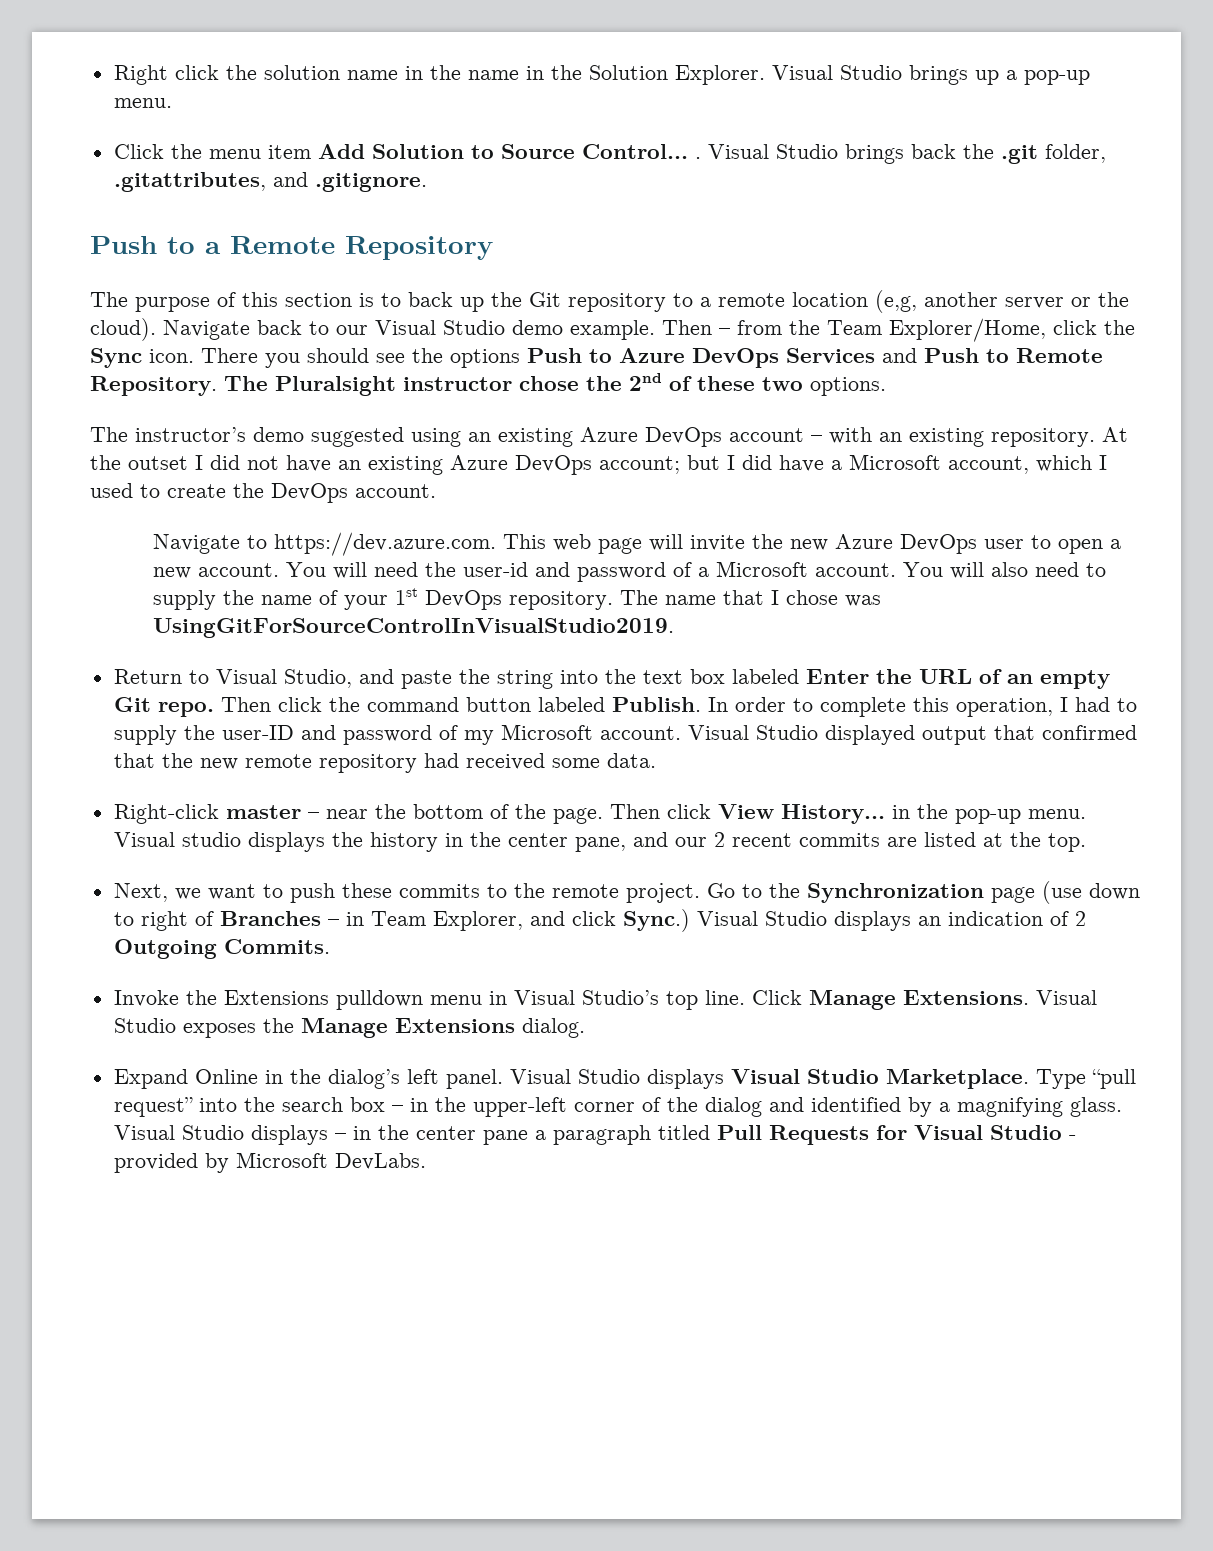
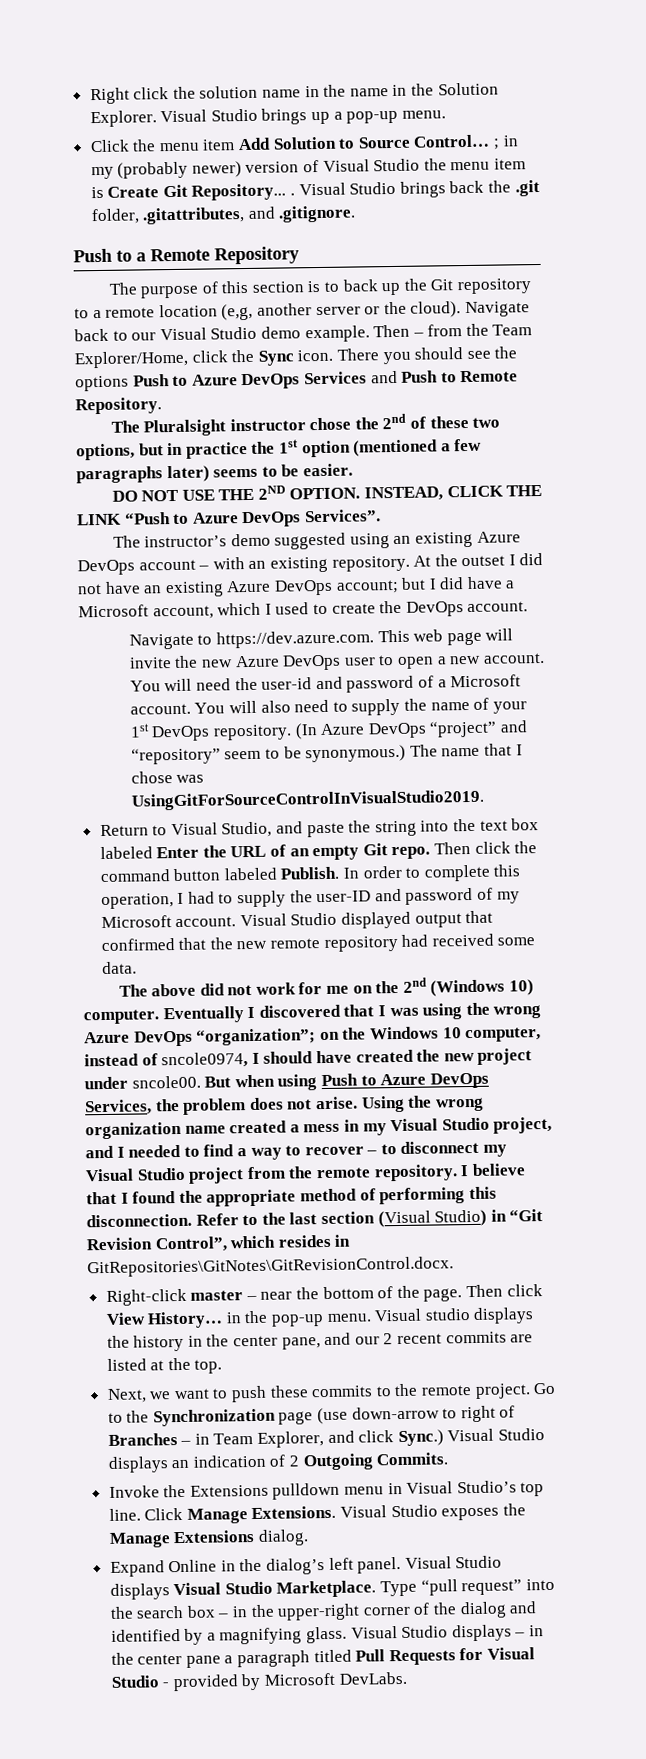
- Click the menu item Add Solution to Source Control… .
+ Click the menu item Add Solution to Source Control… ; in my (probably newer) version of Visual Studio the menu item is Create Git Repository... .
- There you should see the options Push to Azure DevOps Services and Push to Remote Repository. The Pluralsight instructor chose the 2nd of these two options.
+ There you should see the options Push to Azure DevOps Services and Push to Remote Repository.
+ The Pluralsight instructor chose the 2nd of these two options, but in practice the 1st option (mentioned a few paragraphs later) seems to be easier.
+ DO NOT USE THE 2ND OPTION. INSTEAD, CLICK THE LINK “Push to Azure DevOps Services”.
+ (In Azure DevOps “project” and “repository” seem to be synonymous.)
+ The above did not work for me on the 2nd (Windows 10) computer. Eventually I discovered that I was using the wrong Azure DevOps “organization”; on the Windows 10 computer, instead of sncole0974, I should have created the new project under sncole00. But when using Push to Azure DevOps Services, the problem does not arise. Using the wrong organization name created a mess in my Visual Studio project, and I needed to find a way to recover – to disconnect my Visual Studio project from the remote repository. I believe that I found the appropriate method of performing this disconnection. Refer to the last section (Visual Studio) in “Git Revision Control”, which resides in GitRepositories\GitNotes\GitRevisionControl.docx.
- Go to the Synchronization page (use down to right of Branches – in Team Explorer, and click Sync.)
+ Go to the Synchronization page (use down-arrow to right of Branches – in Team Explorer, and click Sync.)
- Type “pull request” into the search box – in the upper-left corner of the dialog and identified by a magnifying glass.
+ Type “pull request” into the search box – in the upper-right corner of the dialog and identified by a magnifying glass.

